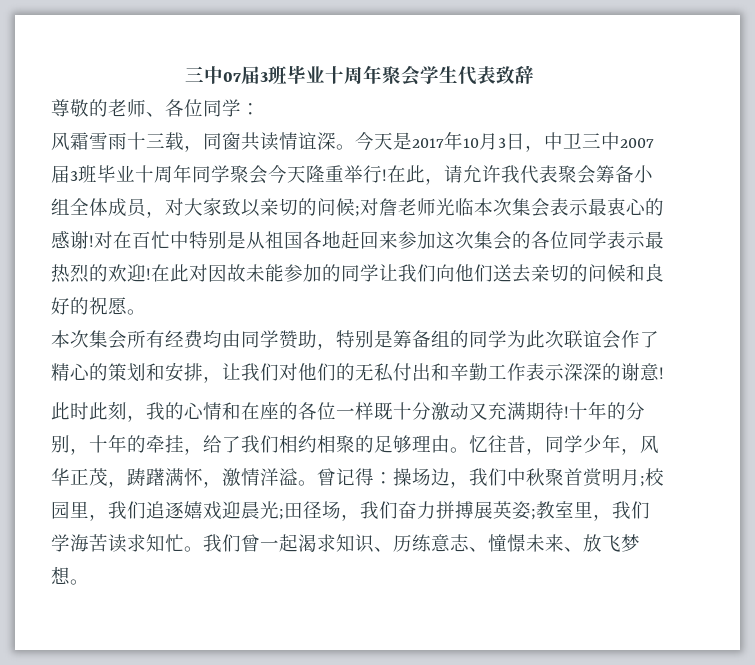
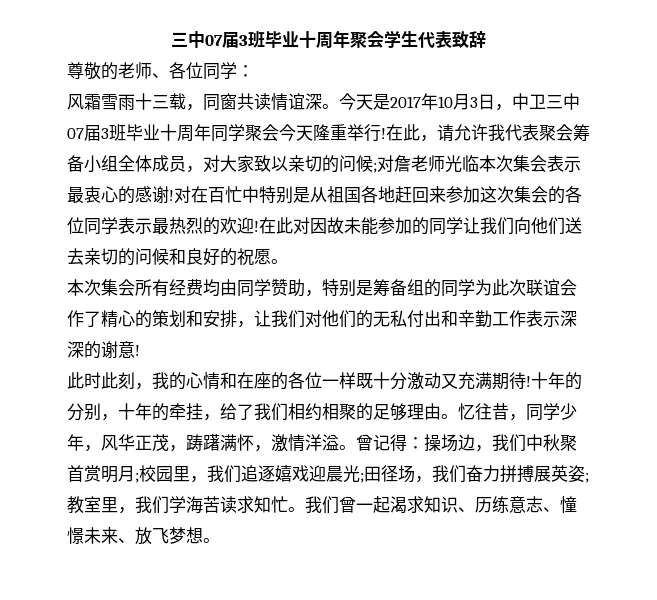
- 今天是2017年10月3日，中卫三中2007届3班毕业十周年同学聚会今天隆重举行!
+ 今天是2017年10月3日，中卫三中07届3班毕业十周年同学聚会今天隆重举行!

